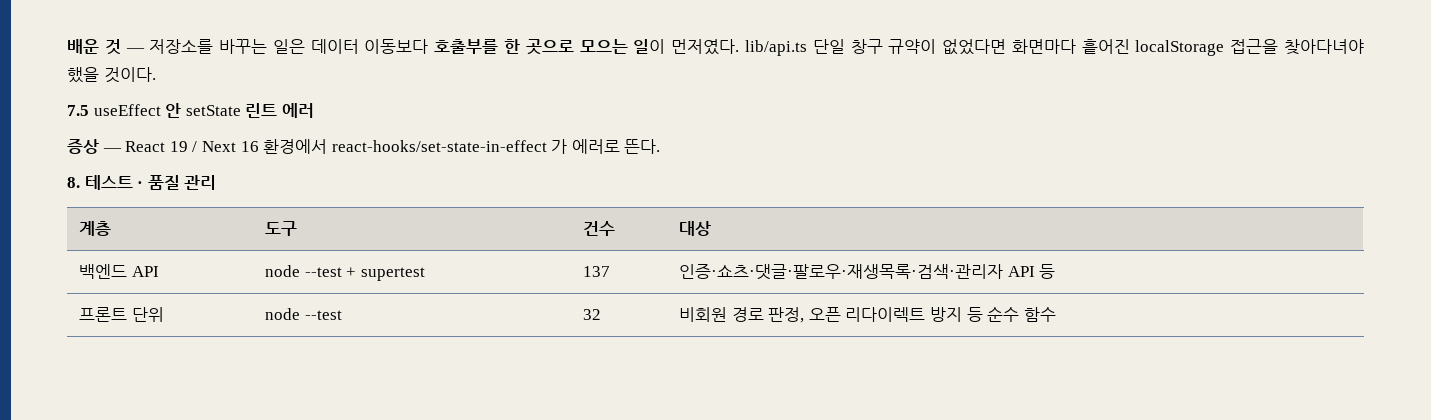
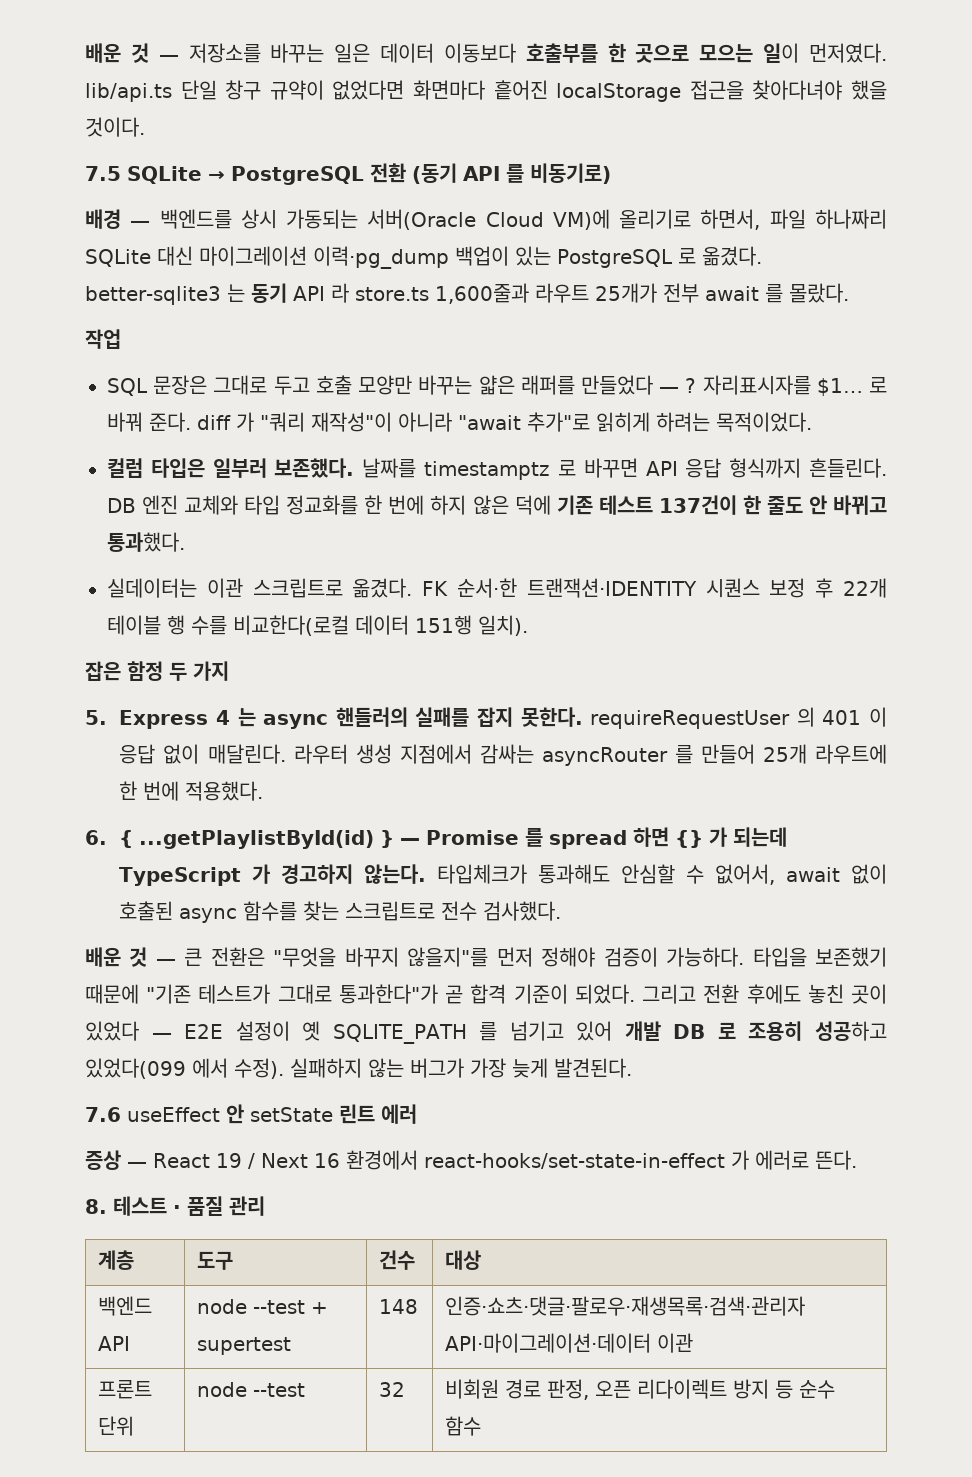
- 7.5 useEffect 안 setState 린트 에러
+ 7.5 SQLite → PostgreSQL 전환 (동기 API 를 비동기로)
+ 배경 — 백엔드를 상시 가동되는 서버(Oracle Cloud VM)에 올리기로 하면서, 파일 하나짜리 SQLite 대신 마이그레이션 이력·pg_dump 백업이 있는 PostgreSQL 로 옮겼다. better-sqlite3 는 동기 API 라 store.ts 1,600줄과 라우트 25개가 전부 await 를 몰랐다.
+ 작업
+ SQL 문장은 그대로 두고 호출 모양만 바꾸는 얇은 래퍼를 만들었다 — ? 자리표시자를 $1… 로 바꿔 준다. diff 가 "쿼리 재작성"이 아니라 "await 추가"로 읽히게 하려는 목적이었다.
+ 컬럼 타입은 일부러 보존했다. 날짜를 timestamptz 로 바꾸면 API 응답 형식까지 흔들린다. DB 엔진 교체와 타입 정교화를 한 번에 하지 않은 덕에 기존 테스트 137건이 한 줄도 안 바뀌고 통과했다.
+ 실데이터는 이관 스크립트로 옮겼다. FK 순서·한 트랜잭션·IDENTITY 시퀀스 보정 후 22개 테이블 행 수를 비교한다(로컬 데이터 151행 일치).
+ 잡은 함정 두 가지
+ 5. Express 4 는 async 핸들러의 실패를 잡지 못한다. requireRequestUser 의 401 이 응답 없이 매달린다. 라우터 생성 지점에서 감싸는 asyncRouter 를 만들어 25개 라우트에 한 번에 적용했다.
+ 6. { ...getPlaylistById(id) } — Promise 를 spread 하면 {} 가 되는데 TypeScript 가 경고하지 않는다. 타입체크가 통과해도 안심할 수 없어서, await 없이 호출된 async 함수를 찾는 스크립트로 전수 검사했다.
+ 배운 것 — 큰 전환은 "무엇을 바꾸지 않을지"를 먼저 정해야 검증이 가능하다. 타입을 보존했기 때문에 "기존 테스트가 그대로 통과한다"가 곧 합격 기준이 되었다. 그리고 전환 후에도 놓친 곳이 있었다 — E2E 설정이 옛 SQLITE_PATH 를 넘기고 있어 개발 DB 로 조용히 성공하고 있었다(099 에서 수정). 실패하지 않는 버그가 가장 늦게 발견된다.
+ 7.6 useEffect 안 setState 린트 에러
- 백엔드 API | node --test + supertest | 137 | 인증·쇼츠·댓글·팔로우·재생목록·검색·관리자 API 등
+ 백엔드 API | node --test + supertest | 148 | 인증·쇼츠·댓글·팔로우·재생목록·검색·관리자 API·마이그레이션·데이터 이관

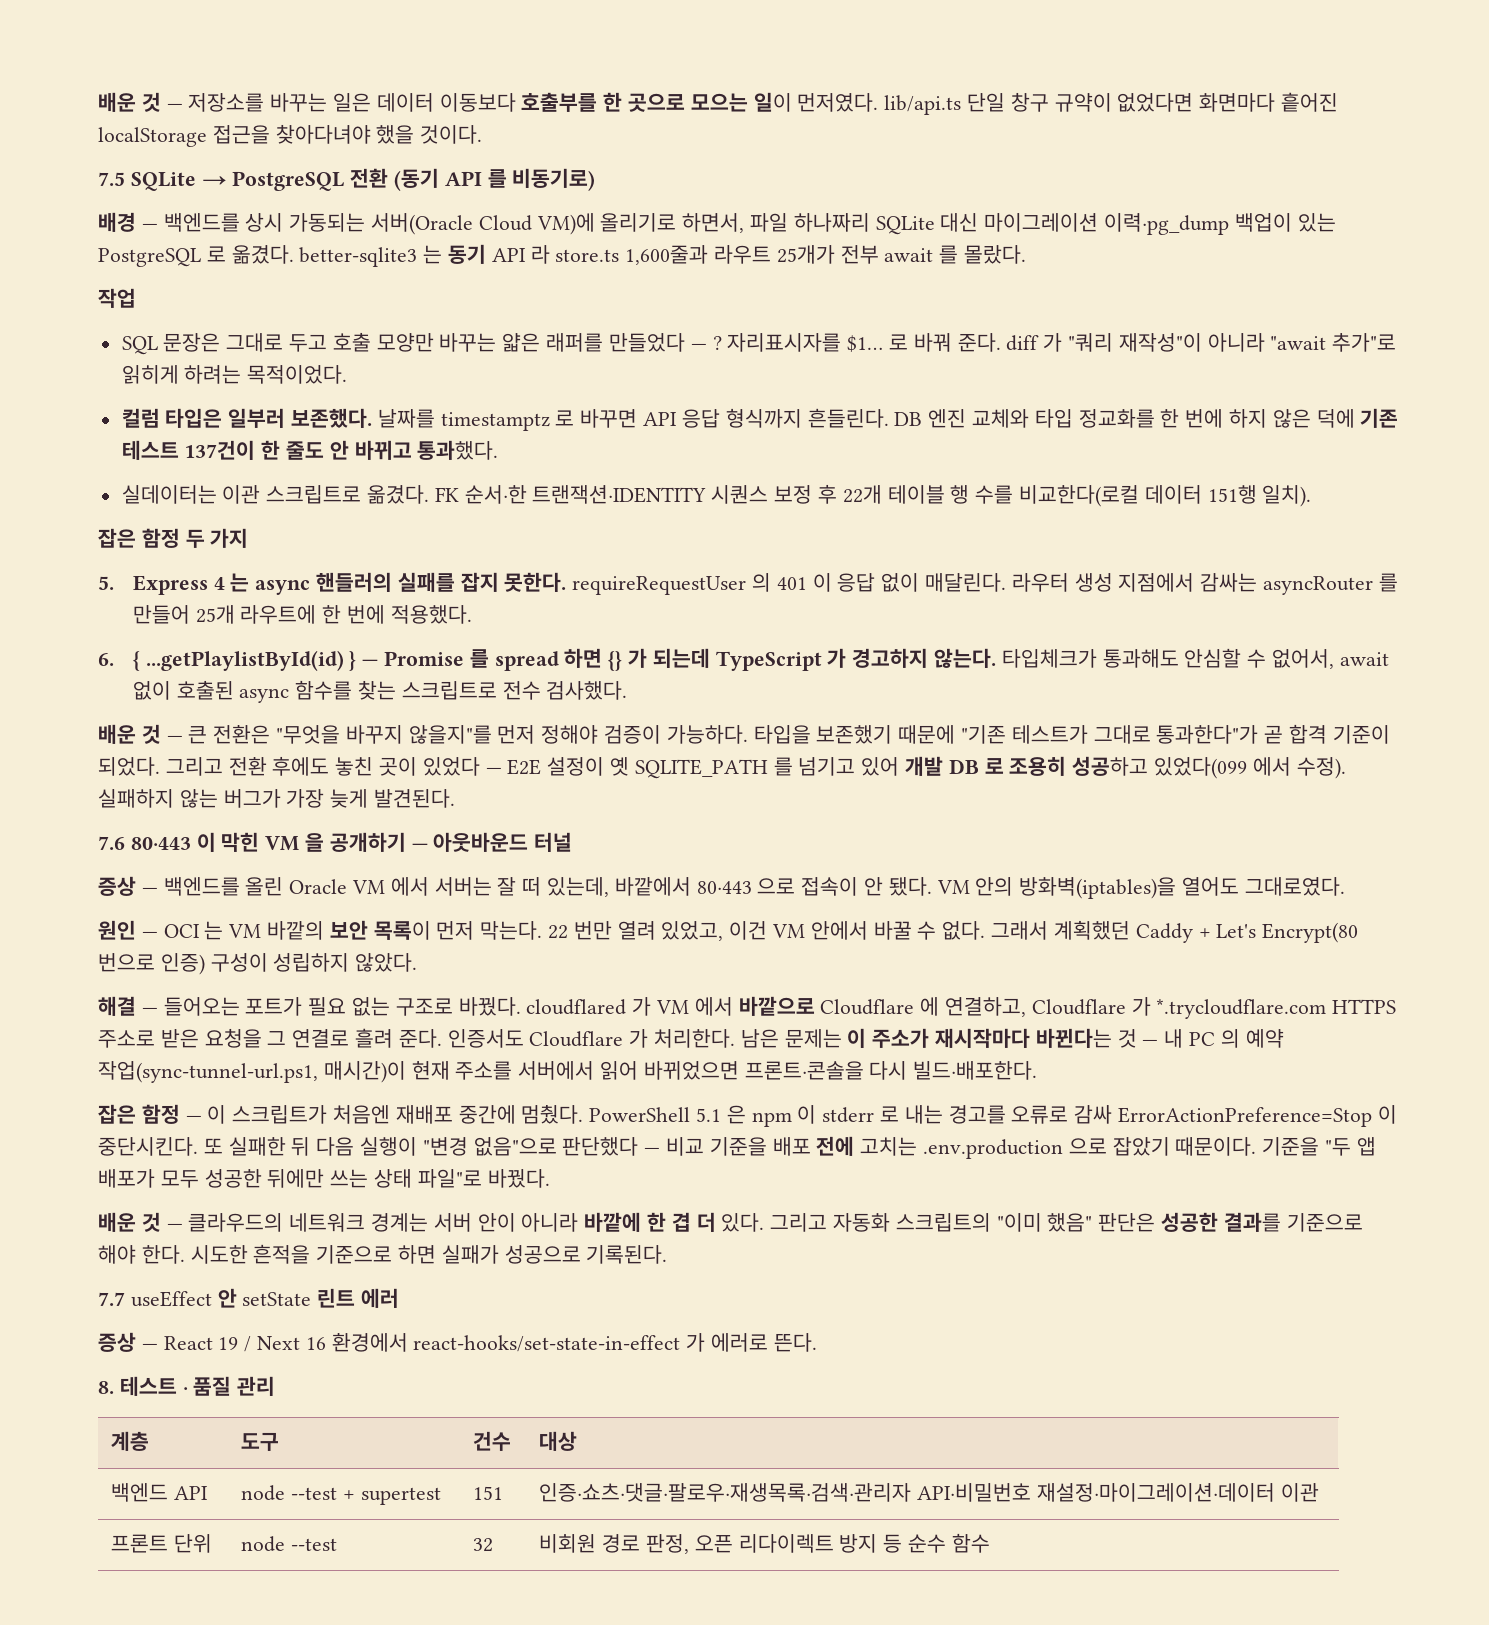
- 7.6 useEffect 안 setState 린트 에러
+ 7.6 80·443 이 막힌 VM 을 공개하기 — 아웃바운드 터널
+ 증상 — 백엔드를 올린 Oracle VM 에서 서버는 잘 떠 있는데, 바깥에서 80·443 으로 접속이 안 됐다. VM 안의 방화벽(iptables)을 열어도 그대로였다.
+ 원인 — OCI 는 VM 바깥의 보안 목록이 먼저 막는다. 22 번만 열려 있었고, 이건 VM 안에서 바꿀 수 없다. 그래서 계획했던 Caddy + Let's Encrypt(80 번으로 인증) 구성이 성립하지 않았다.
+ 해결 — 들어오는 포트가 필요 없는 구조로 바꿨다. cloudflared 가 VM 에서 바깥으로 Cloudflare 에 연결하고, Cloudflare 가 *.trycloudflare.com HTTPS 주소로 받은 요청을 그 연결로 흘려 준다. 인증서도 Cloudflare 가 처리한다. 남은 문제는 이 주소가 재시작마다 바뀐다는 것 — 내 PC 의 예약 작업(sync-tunnel-url.ps1, 매시간)이 현재 주소를 서버에서 읽어 바뀌었으면 프론트·콘솔을 다시 빌드·배포한다.
+ 잡은 함정 — 이 스크립트가 처음엔 재배포 중간에 멈췄다. PowerShell 5.1 은 npm 이 stderr 로 내는 경고를 오류로 감싸 ErrorActionPreference=Stop 이 중단시킨다. 또 실패한 뒤 다음 실행이 "변경 없음"으로 판단했다 — 비교 기준을 배포 전에 고치는 .env.production 으로 잡았기 때문이다. 기준을 "두 앱 배포가 모두 성공한 뒤에만 쓰는 상태 파일"로 바꿨다.
+ 배운 것 — 클라우드의 네트워크 경계는 서버 안이 아니라 바깥에 한 겹 더 있다. 그리고 자동화 스크립트의 "이미 했음" 판단은 성공한 결과를 기준으로 해야 한다. 시도한 흔적을 기준으로 하면 실패가 성공으로 기록된다.
+ 7.7 useEffect 안 setState 린트 에러
- 백엔드 API | node --test + supertest | 148 | 인증·쇼츠·댓글·팔로우·재생목록·검색·관리자 API·마이그레이션·데이터 이관
+ 백엔드 API | node --test + supertest | 151 | 인증·쇼츠·댓글·팔로우·재생목록·검색·관리자 API·비밀번호 재설정·마이그레이션·데이터 이관

